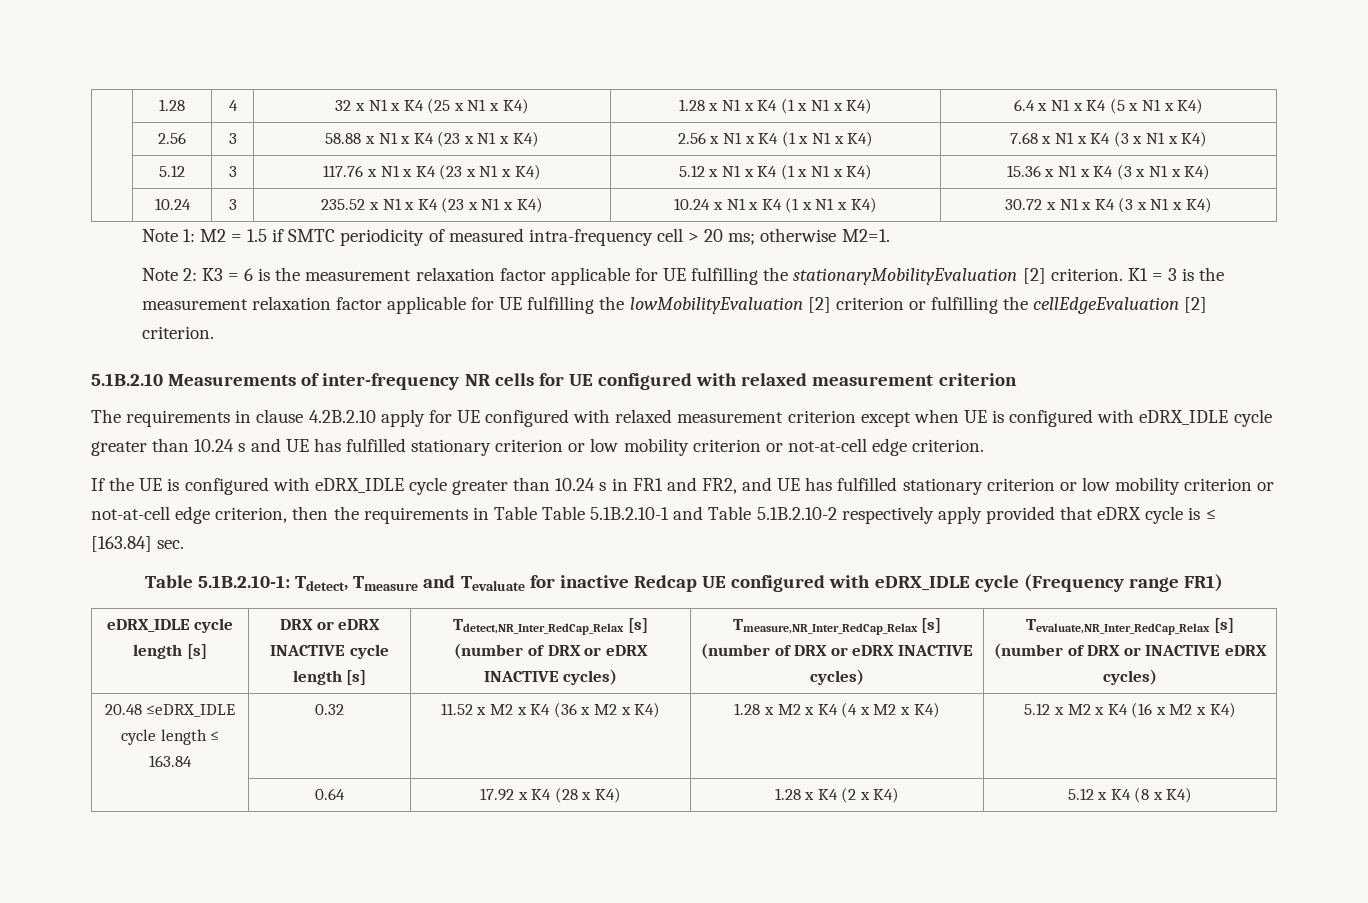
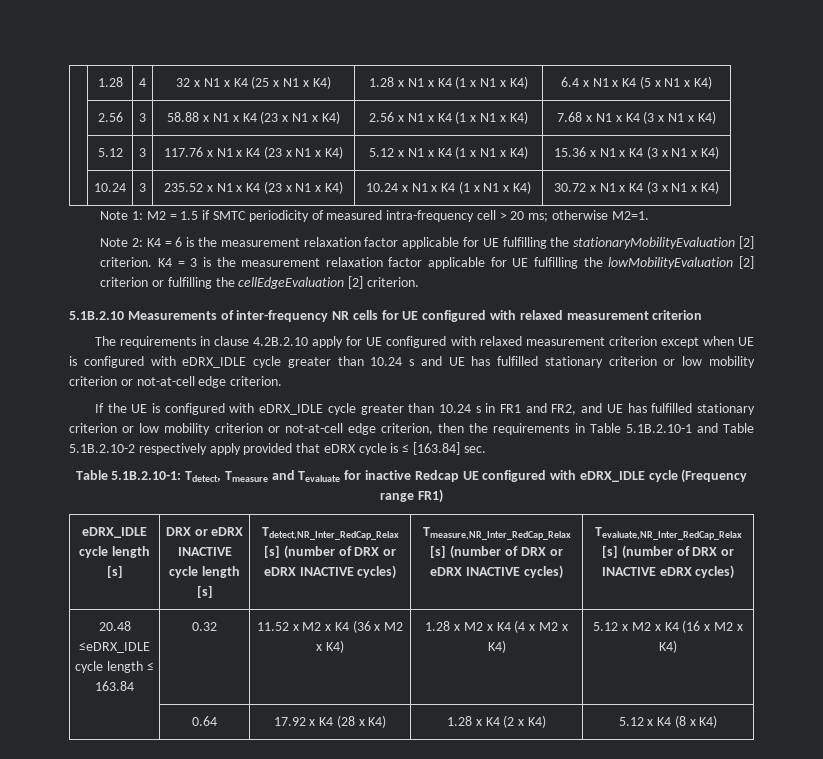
- Note 2: K3 = 6 is the measurement relaxation factor applicable for UE fulfilling the stationaryMobilityEvaluation [2] criterion.
+ Note 2: K4 = 6 is the measurement relaxation factor applicable for UE fulfilling the stationaryMobilityEvaluation [2] criterion.
- K1 = 3 is the measurement relaxation factor applicable for UE fulfilling the lowMobilityEvaluation [2] criterion or fulfilling the cellEdgeEvaluation [2] criterion.
+ K4 = 3 is the measurement relaxation factor applicable for UE fulfilling the lowMobilityEvaluation [2] criterion or fulfilling the cellEdgeEvaluation [2] criterion.
- If the UE is configured with eDRX_IDLE cycle greater than 10.24 s in FR1 and FR2, and UE has fulfilled stationary criterion or low mobility criterion or not-at-cell edge criterion, then the requirements in Table Table 5.1B.2.10-1 and Table 5.1B.2.10-2 respectively apply provided that eDRX cycle is ≤ [163.84] sec.
+ If the UE is configured with eDRX_IDLE cycle greater than 10.24 s in FR1 and FR2, and UE has fulfilled stationary criterion or low mobility criterion or not-at-cell edge criterion, then the requirements in Table 5.1B.2.10-1 and Table 5.1B.2.10-2 respectively apply provided that eDRX cycle is ≤ [163.84] sec.

